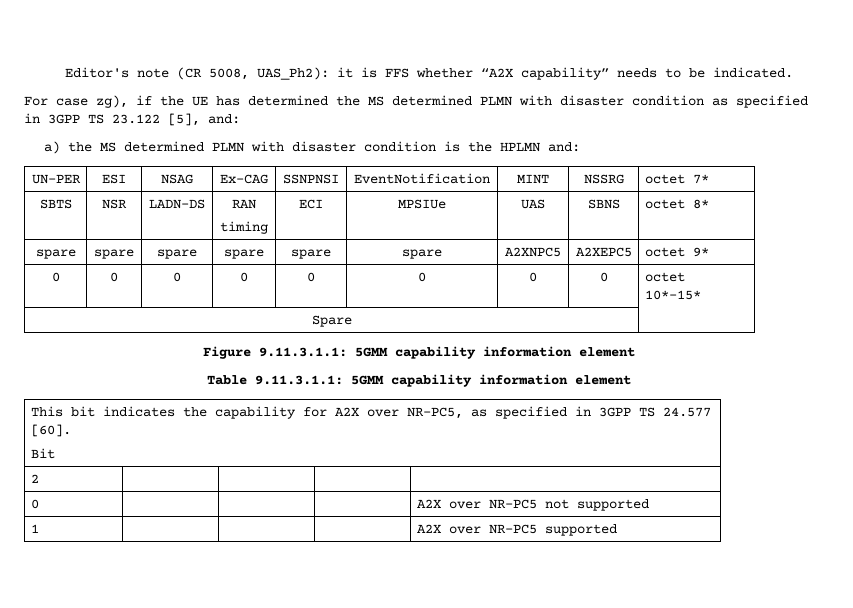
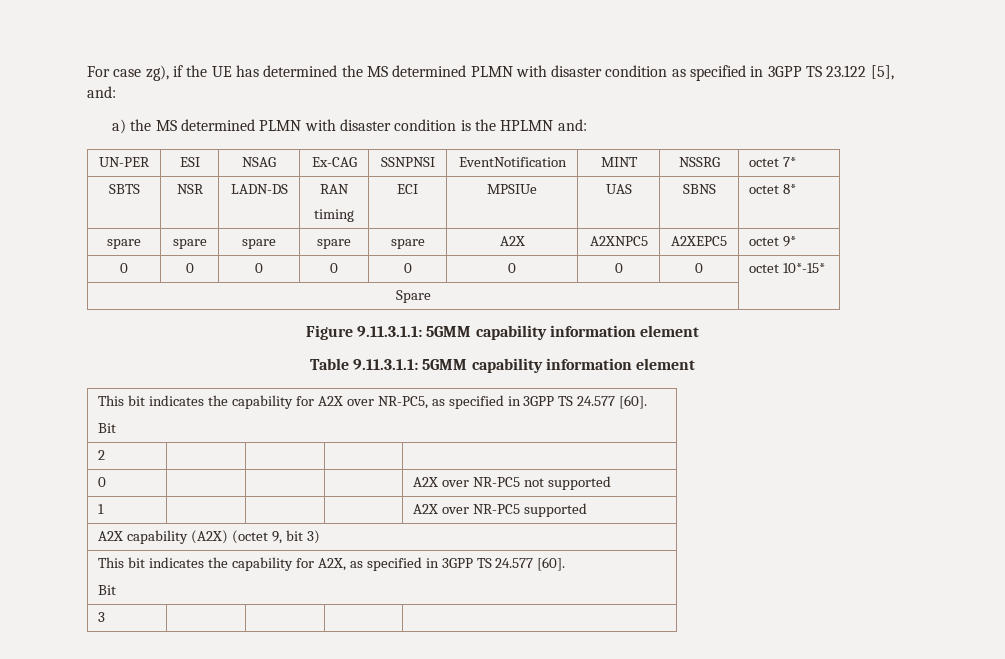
- Editor's note (CR 5008, UAS_Ph2): it is FFS whether “A2X capability” needs to be indicated.
- spare | spare | spare | spare | spare | spare | A2XNPC5 | A2XEPC5 | octet 9*
+ spare | spare | spare | spare | spare | A2X | A2XNPC5 | A2XEPC5 | octet 9*
+ A2X capability (A2X) (octet 9, bit 3)
+ This bit indicates the capability for A2X, as specified in 3GPP TS 24.577 [60].
+ Bit
+ 3 | | | |

